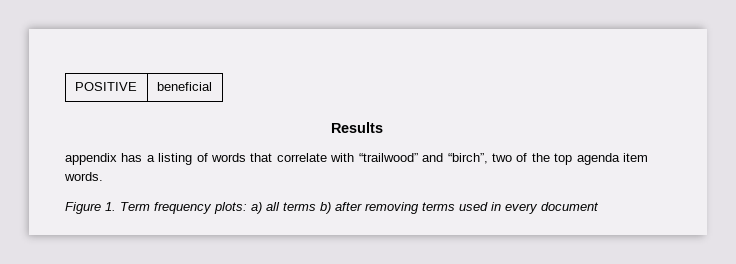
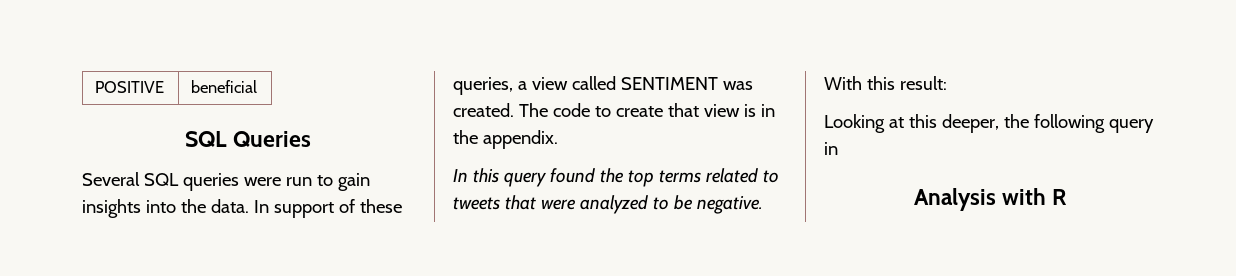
- Results
- appendix has a listing of words that correlate with “trailwood” and “birch”, two of the top agenda item words.
- Figure 1. Term frequency plots: a) all terms b) after removing terms used in every document
+ SQL Queries
+ Several SQL queries were run to gain insights into the data. In support of these queries, a view called SENTIMENT was created. The code to create that view is in the appendix.
+ In this query found the top terms related to tweets that were analyzed to be negative.
+ With this result:
+ Looking at this deeper, the following query in
+ Analysis with R

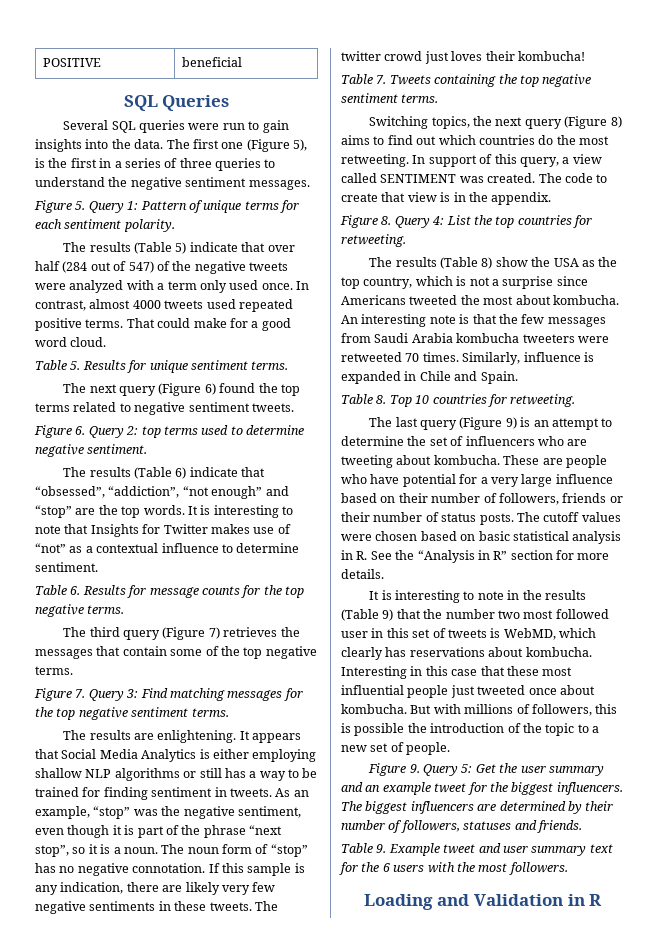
+ The first one (Figure 5), is the first in a series of three queries to understand the negative sentiment messages.
+ Figure 5. Query 1: Pattern of unique terms for each sentiment polarity.
+ The results (Table 5) indicate that over half (284 out of 547) of the negative tweets were analyzed with a term only used once. In contrast, almost 4000 tweets used repeated positive terms. That could make for a good word cloud.
+ Table 5. Results for unique sentiment terms.
+ The next query (Figure 6) found the top terms related to negative sentiment tweets.
+ Figure 6. Query 2: top terms used to determine negative sentiment.
+ The results (Table 6) indicate that “obsessed”, “addiction”, “not enough” and “stop” are the top words. It is interesting to note that Insights for Twitter makes use of “not” as a contextual influence to determine sentiment.
+ Table 6. Results for message counts for the top negative terms.
+ The third query (Figure 7) retrieves the messages that contain some of the top negative terms.
+ Figure 7. Query 3: Find matching messages for the top negative sentiment terms.
+ The results are enlightening. It appears that Social Media Analytics is either employing shallow NLP algorithms or still has a way to be trained for finding sentiment in tweets. As an example, “stop” was the negative sentiment, even though it is part of the phrase “next stop”, so it is a noun. The noun form of “stop” has no negative connotation. If this sample is any indication, there are likely very few negative sentiments in these tweets. The twitter crowd just loves their kombucha!
+ Table 7. Tweets containing the top negative sentiment terms.
+ Switching topics, the next query (Figure 8) aims to find out which countries do the most retweeting.
- In support of these queries, a view called SENTIMENT was created.
+ In support of this query, a view called SENTIMENT was created.
- In this query found the top terms related to tweets that were analyzed to be negative.
- With this result:
- Looking at this deeper, the following query in
- Analysis with R
+ Figure 8. Query 4: List the top countries for retweeting.
+ The results (Table 8) show the USA as the top country, which is not a surprise since Americans tweeted the most about kombucha. An interesting note is that the few messages from Saudi Arabia kombucha tweeters were retweeted 70 times. Similarly, influence is expanded in Chile and Spain.
+ Table 8. Top 10 countries for retweeting.
+ The last query (Figure 9) is an attempt to determine the set of influencers who are tweeting about kombucha. These are people who have potential for a very large influence based on their number of followers, friends or their number of status posts. The cutoff values were chosen based on basic statistical analysis in R. See the “Analysis in R” section for more details.
+ It is interesting to note in the results (Table 9) that the number two most followed user in this set of tweets is WebMD, which clearly has reservations about kombucha. Interesting in this case that these most influential people just tweeted once about kombucha. But with millions of followers, this is possible the introduction of the topic to a new set of people.
+ Figure 9. Query 5: Get the user summary and an example tweet for the biggest influencers. The biggest influencers are determined by their number of followers, statuses and friends.
+ Table 9. Example tweet and user summary text for the 6 users with the most followers.
+ Loading and Validation in R

